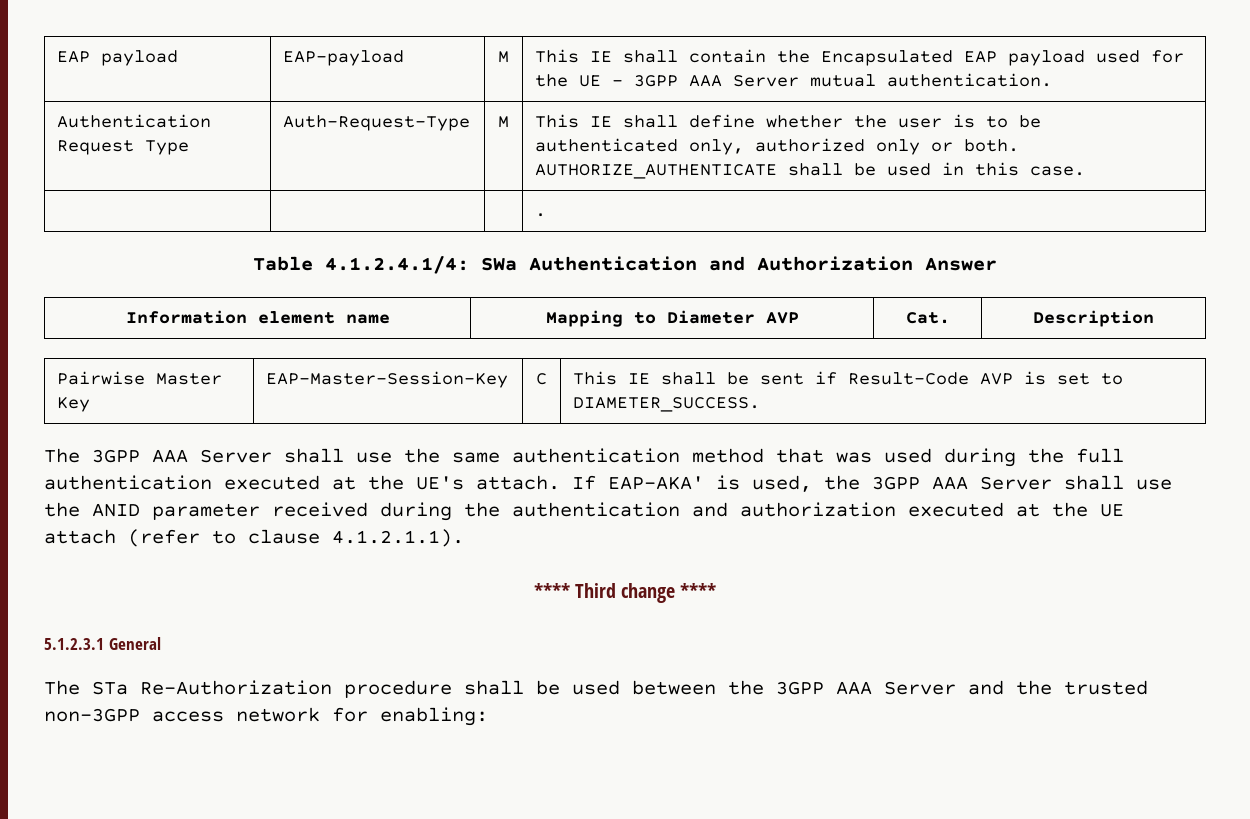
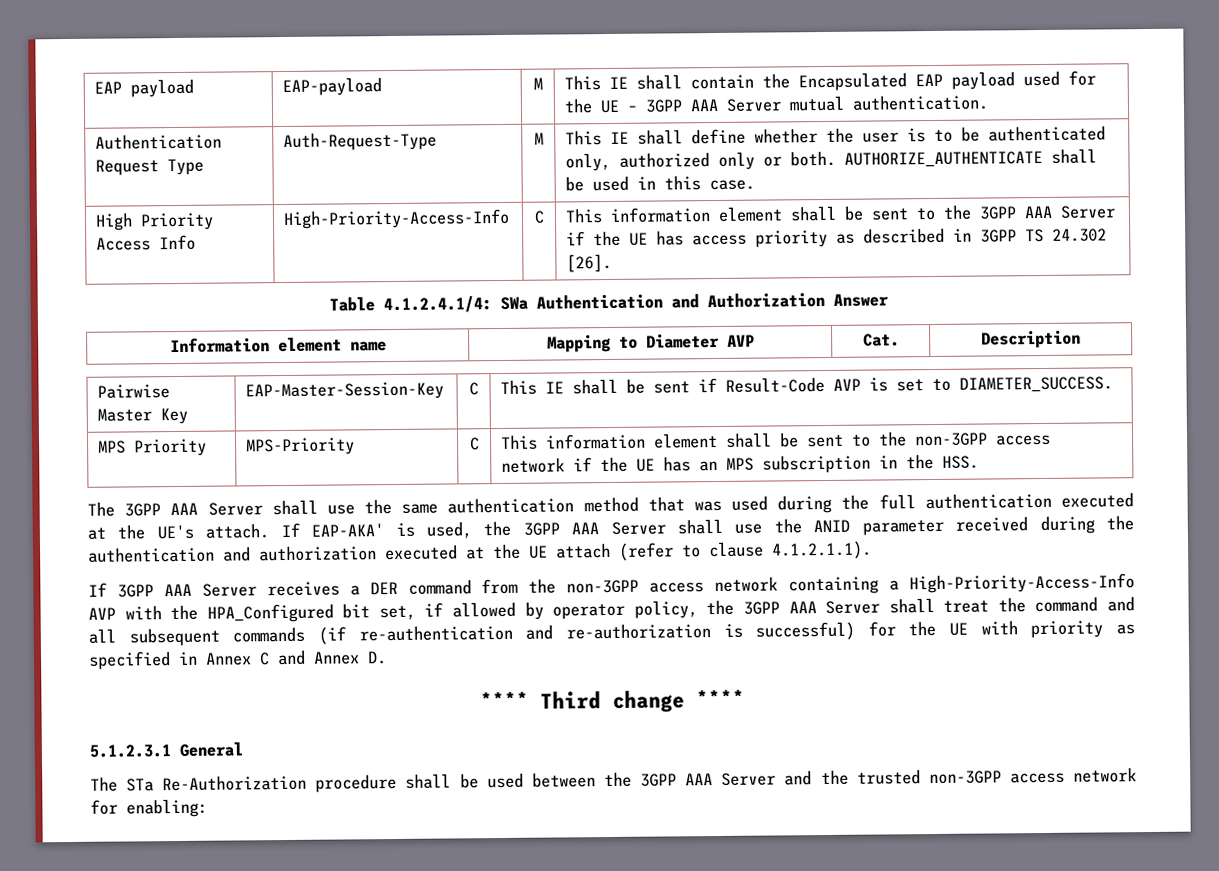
- | | | .
+ High Priority Access Info | High-Priority-Access-Info | C | This information element shall be sent to the 3GPP AAA Server if the UE has access priority as described in 3GPP TS 24.302 [26].
+ MPS Priority | MPS-Priority | C | This information element shall be sent to the non-3GPP access network if the UE has an MPS subscription in the HSS.
+ If 3GPP AAA Server receives a DER command from the non-3GPP access network containing a High-Priority-Access-Info AVP with the HPA_Configured bit set, if allowed by operator policy, the 3GPP AAA Server shall treat the command and all subsequent commands (if re-authentication and re-authorization is successful) for the UE with priority as specified in Annex C and Annex D.

